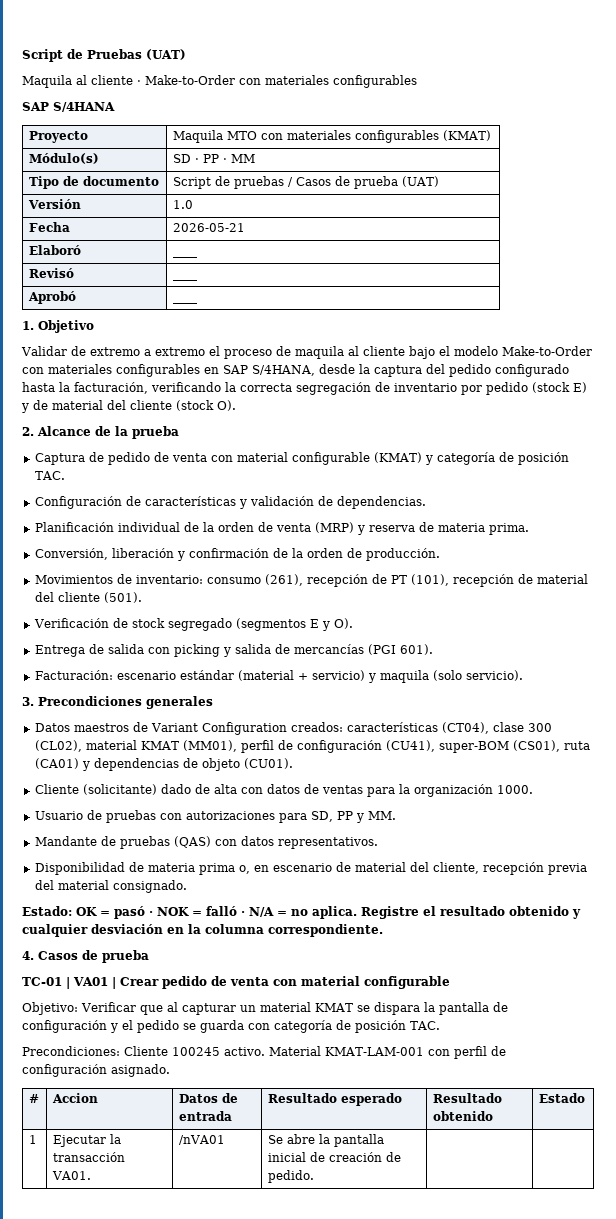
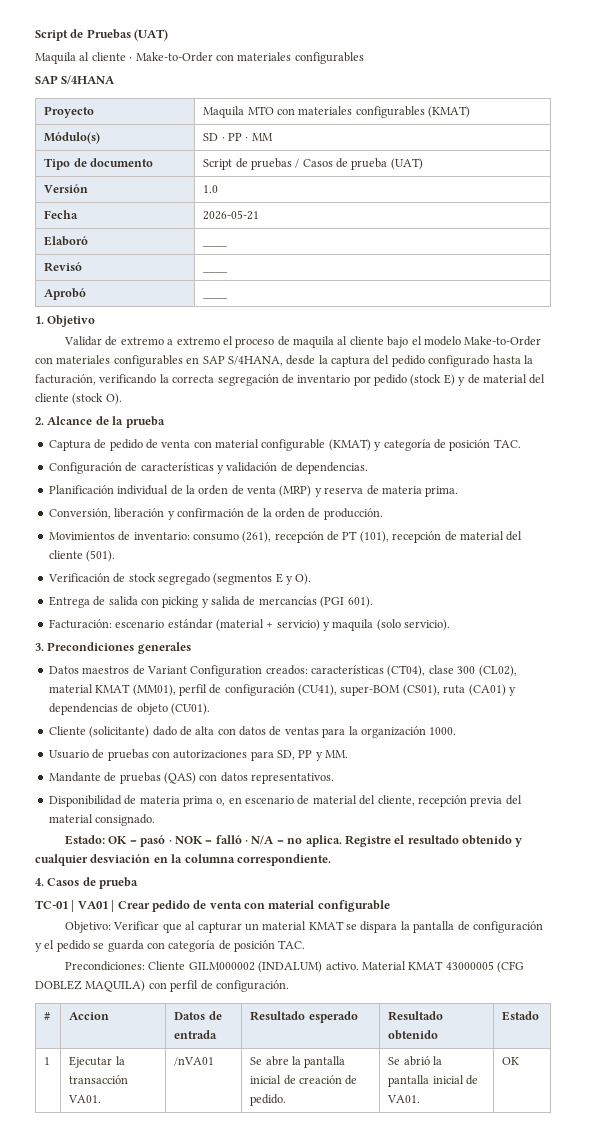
- Precondiciones: Cliente 100245 activo. Material KMAT-LAM-001 con perfil de configuración asignado.
+ Precondiciones: Cliente GILM000002 (INDALUM) activo. Material KMAT 43000005 (CFG DOBLEZ MAQUILA) con perfil de configuración.
- 1 | Ejecutar la transacción VA01. | /nVA01 | Se abre la pantalla inicial de creación de pedido. | |
+ 1 | Ejecutar la transacción VA01. | /nVA01 | Se abre la pantalla inicial de creación de pedido. | Se abrió la pantalla inicial de VA01. | OK

